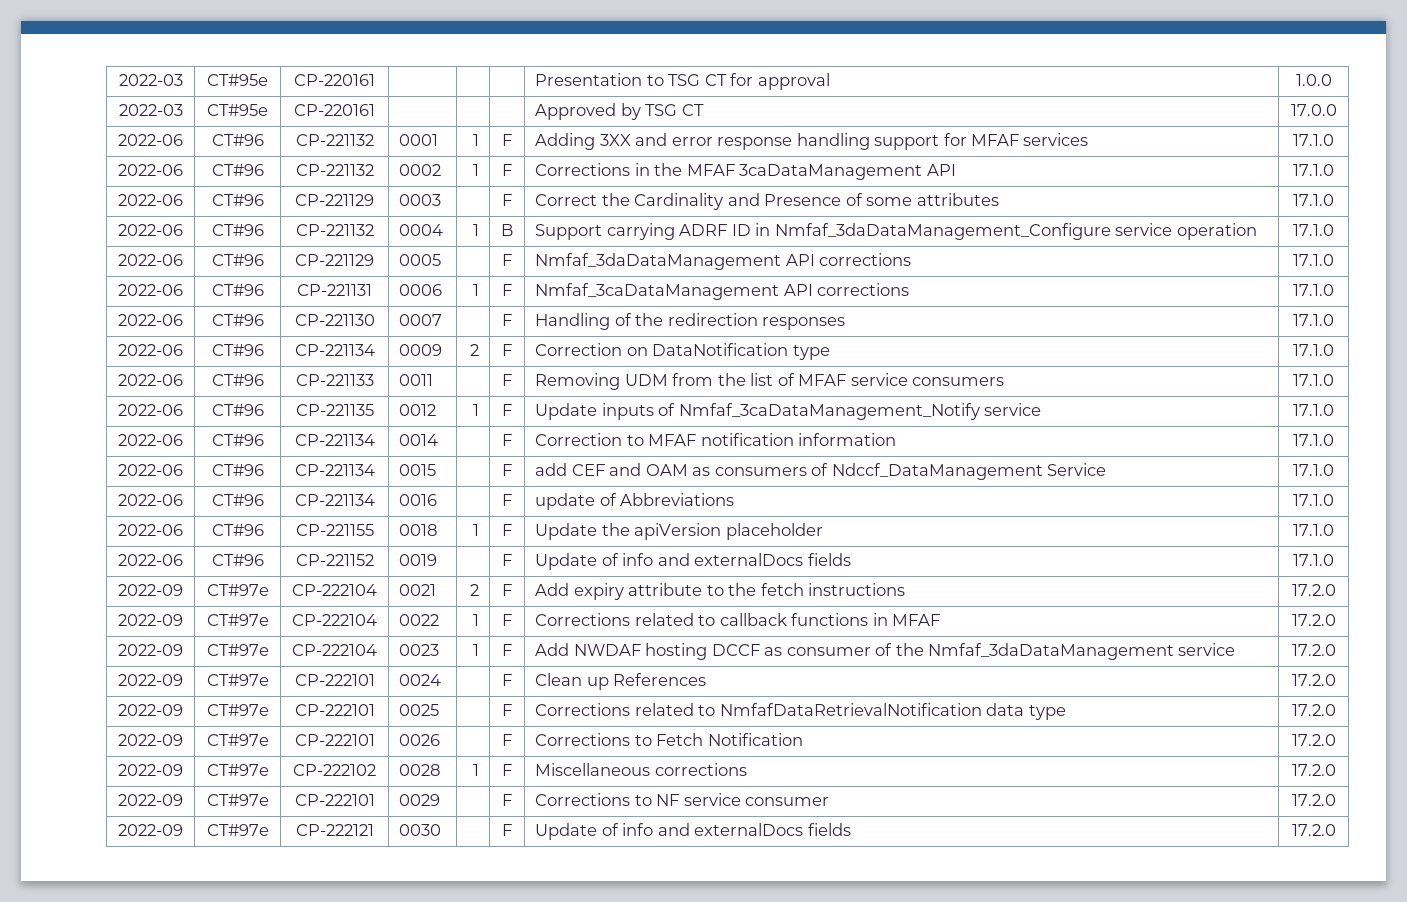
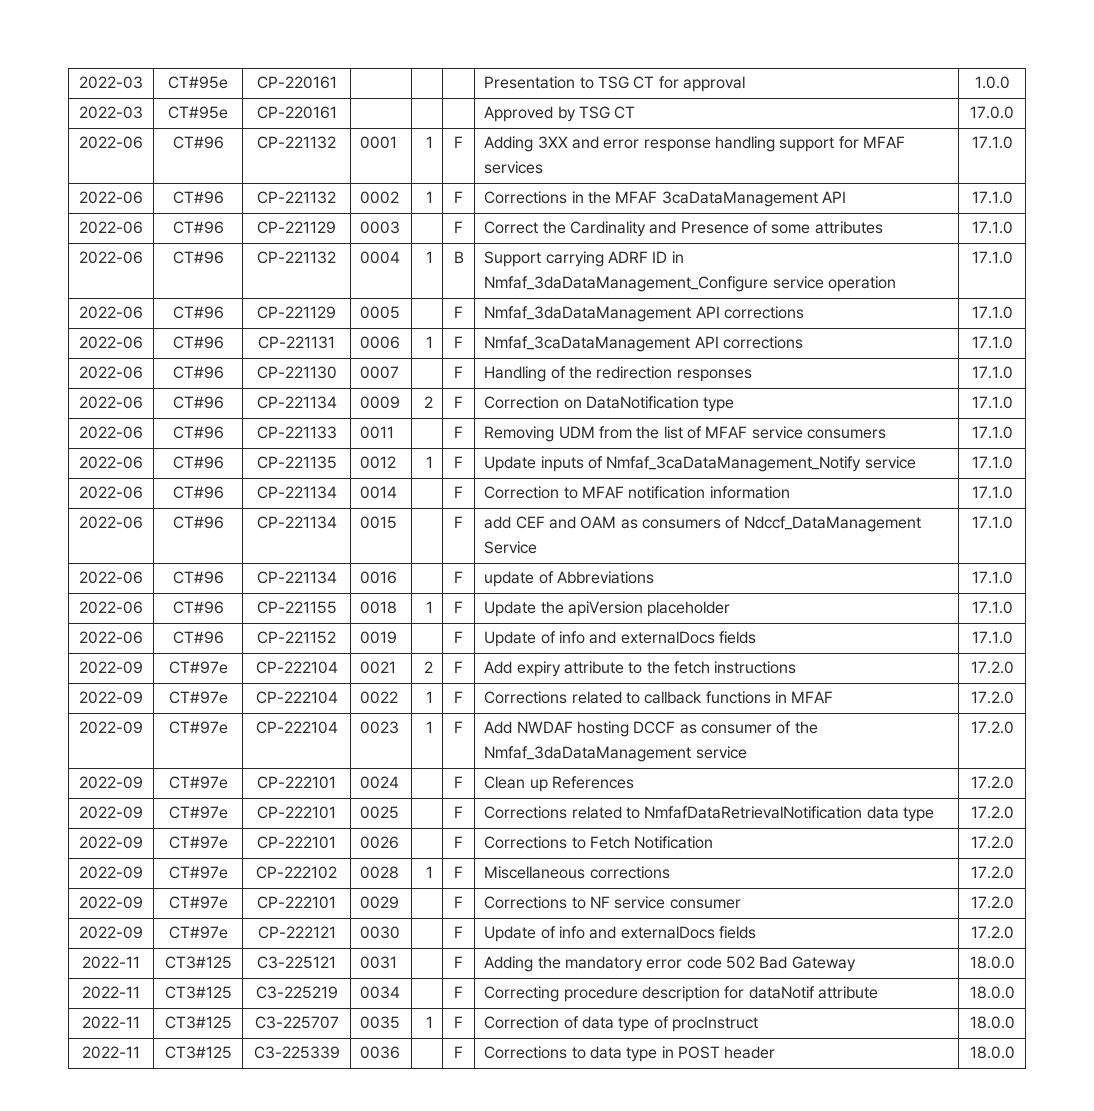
+ 2022-11 | CT3#125 | C3-225121 | 0031 | | F | Adding the mandatory error code 502 Bad Gateway | 18.0.0
+ 2022-11 | CT3#125 | C3-225219 | 0034 | | F | Correcting procedure description for dataNotif attribute | 18.0.0
+ 2022-11 | CT3#125 | C3-225707 | 0035 | 1 | F | Correction of data type of procInstruct | 18.0.0
+ 2022-11 | CT3#125 | C3-225339 | 0036 | | F | Corrections to data type in POST header | 18.0.0

